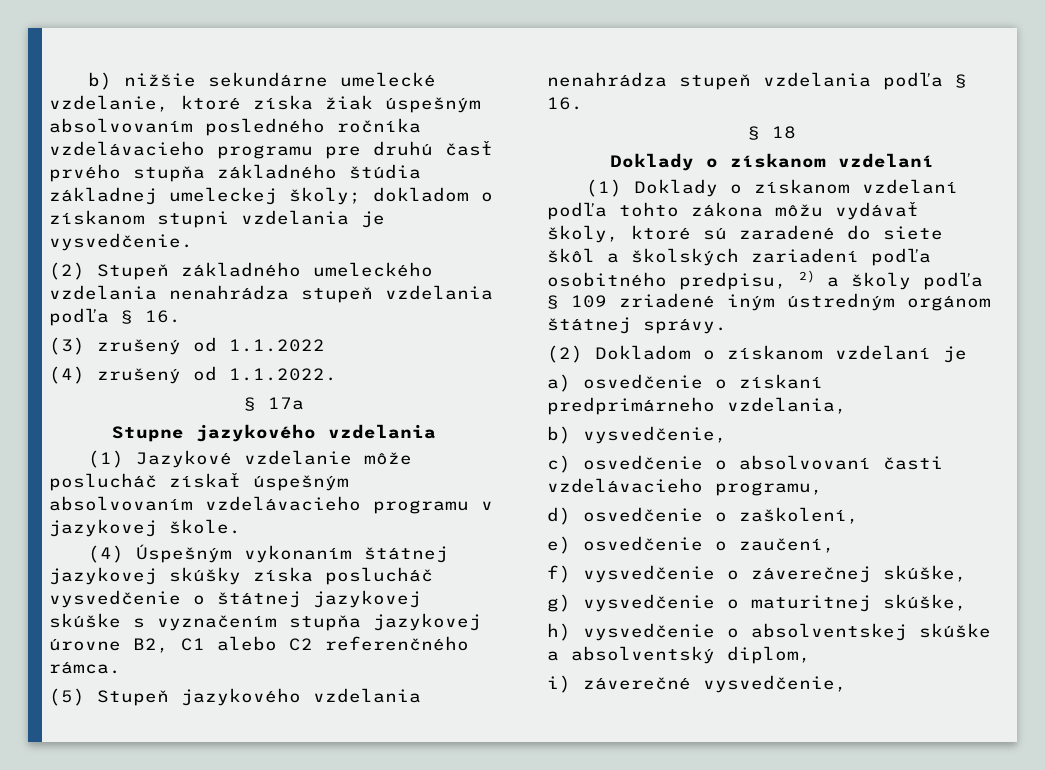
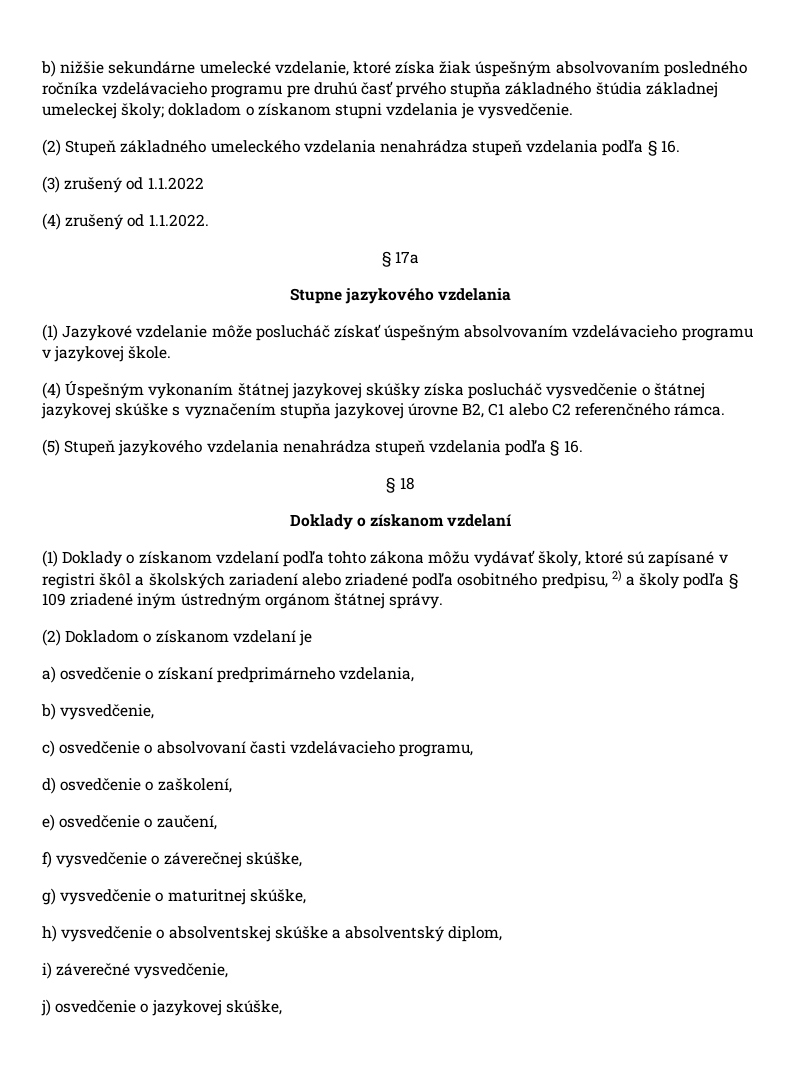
- (1) Doklady o získanom vzdelaní podľa tohto zákona môžu vydávať školy, ktoré sú zaradené do siete škôl a školských zariadení podľa osobitného predpisu, 2) a školy podľa § 109 zriadené iným ústredným orgánom štátnej správy.
+ (1) Doklady o získanom vzdelaní podľa tohto zákona môžu vydávať školy, ktoré sú zapísané v registri škôl a školských zariadení alebo zriadené podľa osobitného predpisu, 2) a školy podľa § 109 zriadené iným ústredným orgánom štátnej správy.
+ j) osvedčenie o jazykovej skúške,

